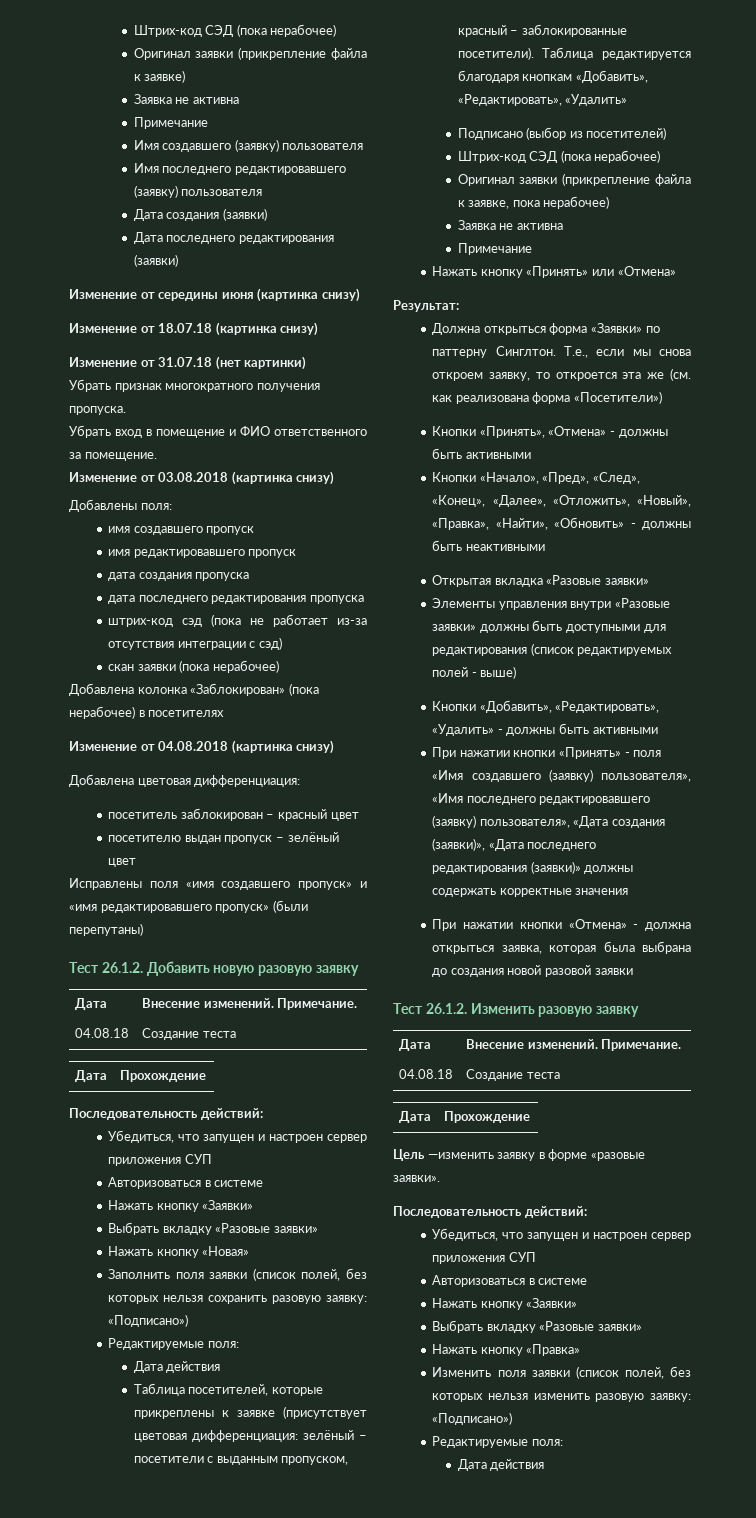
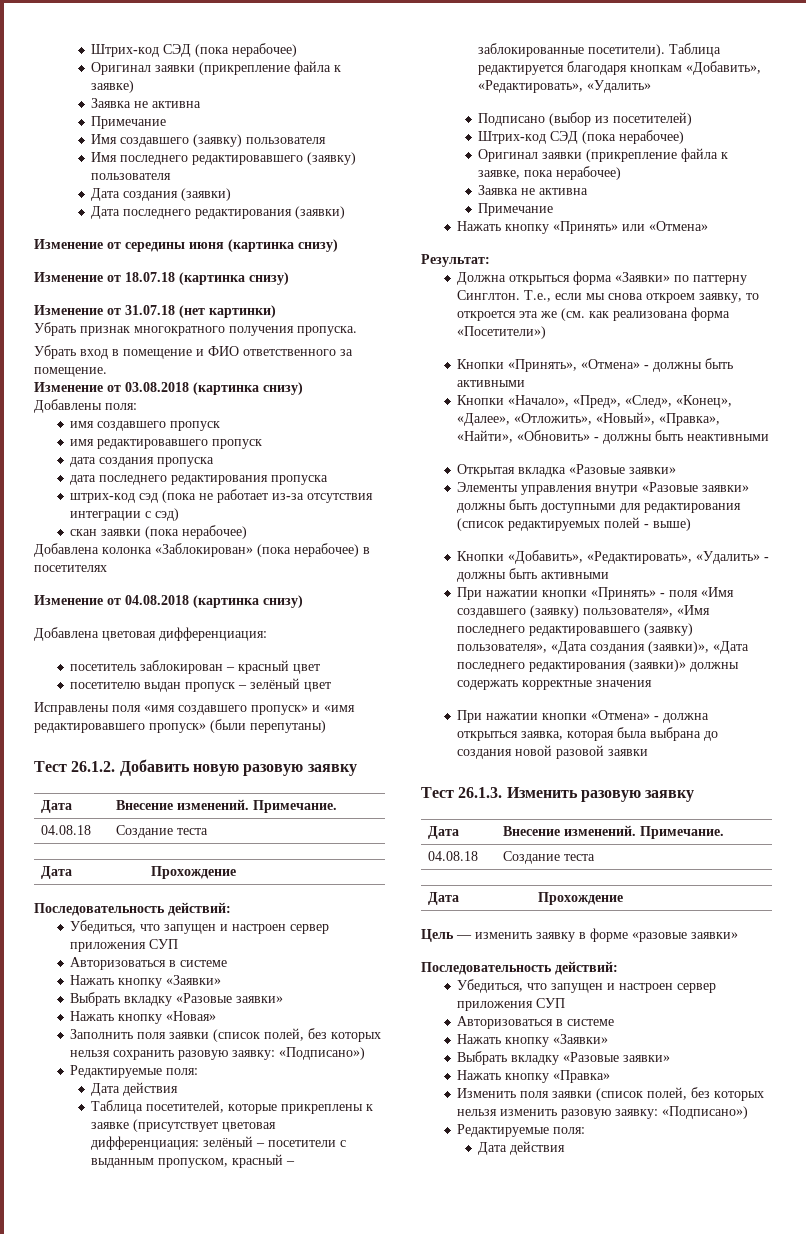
- Тест 26.1.2. Изменить разовую заявку
+ Тест 26.1.3. Изменить разовую заявку
- Цель —изменить заявку в форме «разовые заявки».
+ Цель — изменить заявку в форме «разовые заявки»

